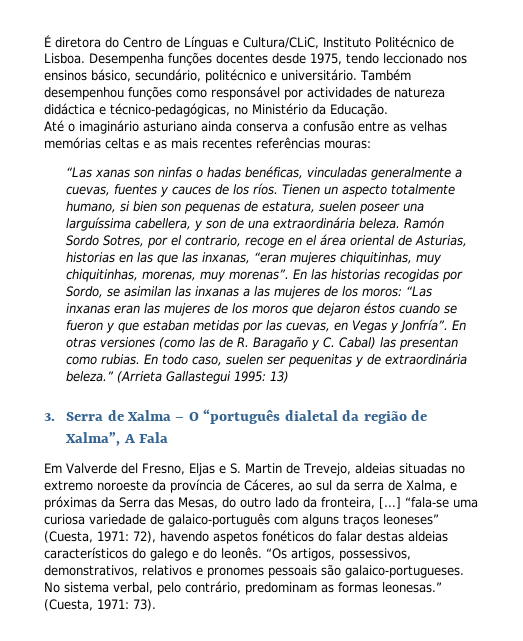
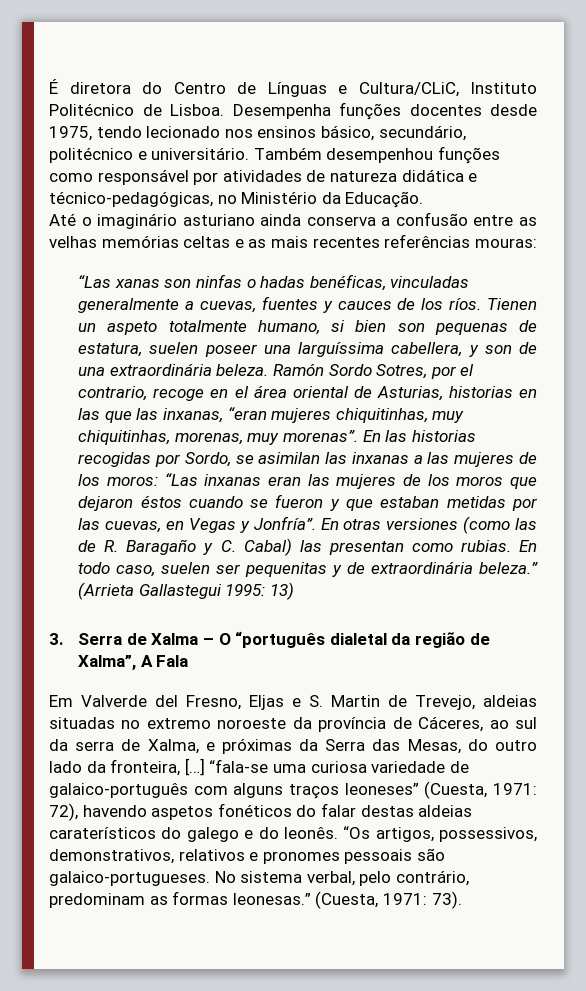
- Desempenha funções docentes desde 1975, tendo leccionado nos ensinos básico, secundário, politécnico e universitário.
+ Desempenha funções docentes desde 1975, tendo lecionado nos ensinos básico, secundário, politécnico e universitário.
- Também desempenhou funções como responsável por actividades de natureza didáctica e técnico-pedagógicas, no Ministério da Educação.
+ Também desempenhou funções como responsável por atividades de natureza didática e técnico-pedagógicas, no Ministério da Educação.
- Tienen un aspecto totalmente humano, si bien son pequenas de estatura, suelen poseer una larguíssima cabellera, y son de una extraordinária beleza.
+ Tienen un aspeto totalmente humano, si bien son pequenas de estatura, suelen poseer una larguíssima cabellera, y son de una extraordinária beleza.
- “fala-se uma curiosa variedade de galaico-português com alguns traços leoneses” (Cuesta, 1971: 72), havendo aspetos fonéticos do falar destas aldeias característicos do galego e do leonês.
+ “fala-se uma curiosa variedade de galaico-português com alguns traços leoneses” (Cuesta, 1971: 72), havendo aspetos fonéticos do falar destas aldeias caraterísticos do galego e do leonês.

